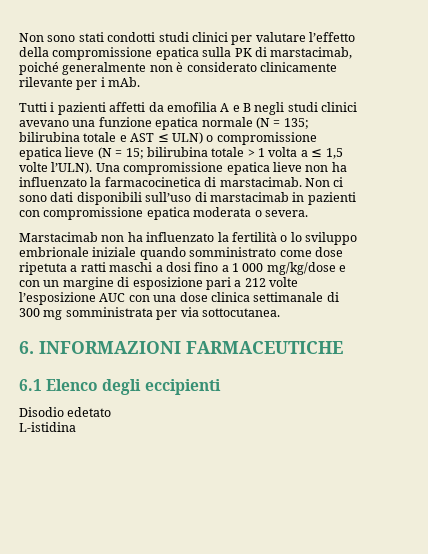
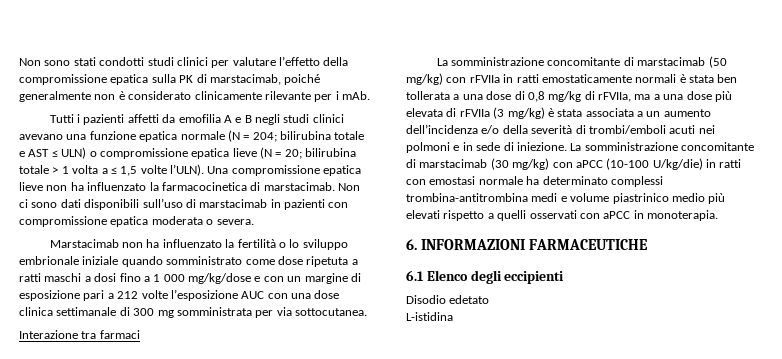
- Tutti i pazienti affetti da emofilia A e B negli studi clinici avevano una funzione epatica normale (N = 135; bilirubina totale e AST ≤ ULN) o compromissione epatica lieve (N = 15; bilirubina totale > 1 volta a ≤ 1,5 volte l’ULN).
+ Tutti i pazienti affetti da emofilia A e B negli studi clinici avevano una funzione epatica normale (N = 204; bilirubina totale e AST ≤ ULN) o compromissione epatica lieve (N = 20; bilirubina totale > 1 volta a ≤ 1,5 volte l’ULN).
+ Interazione tra farmaci
+ La somministrazione concomitante di marstacimab (50 mg/kg) con rFVIIa in ratti emostaticamente normali è stata ben tollerata a una dose di 0,8 mg/kg di rFVIIa, ma a una dose più elevata di rFVIIa (3 mg/kg) è stata associata a un aumento dell’incidenza e/o della severità di trombi/emboli acuti nei polmoni e in sede di iniezione. La somministrazione concomitante di marstacimab (30 mg/kg) con aPCC (10-100 U/kg/die) in ratti con emostasi normale ha determinato complessi trombina-antitrombina medi e volume piastrinico medio più elevati rispetto a quelli osservati con aPCC in monoterapia.

